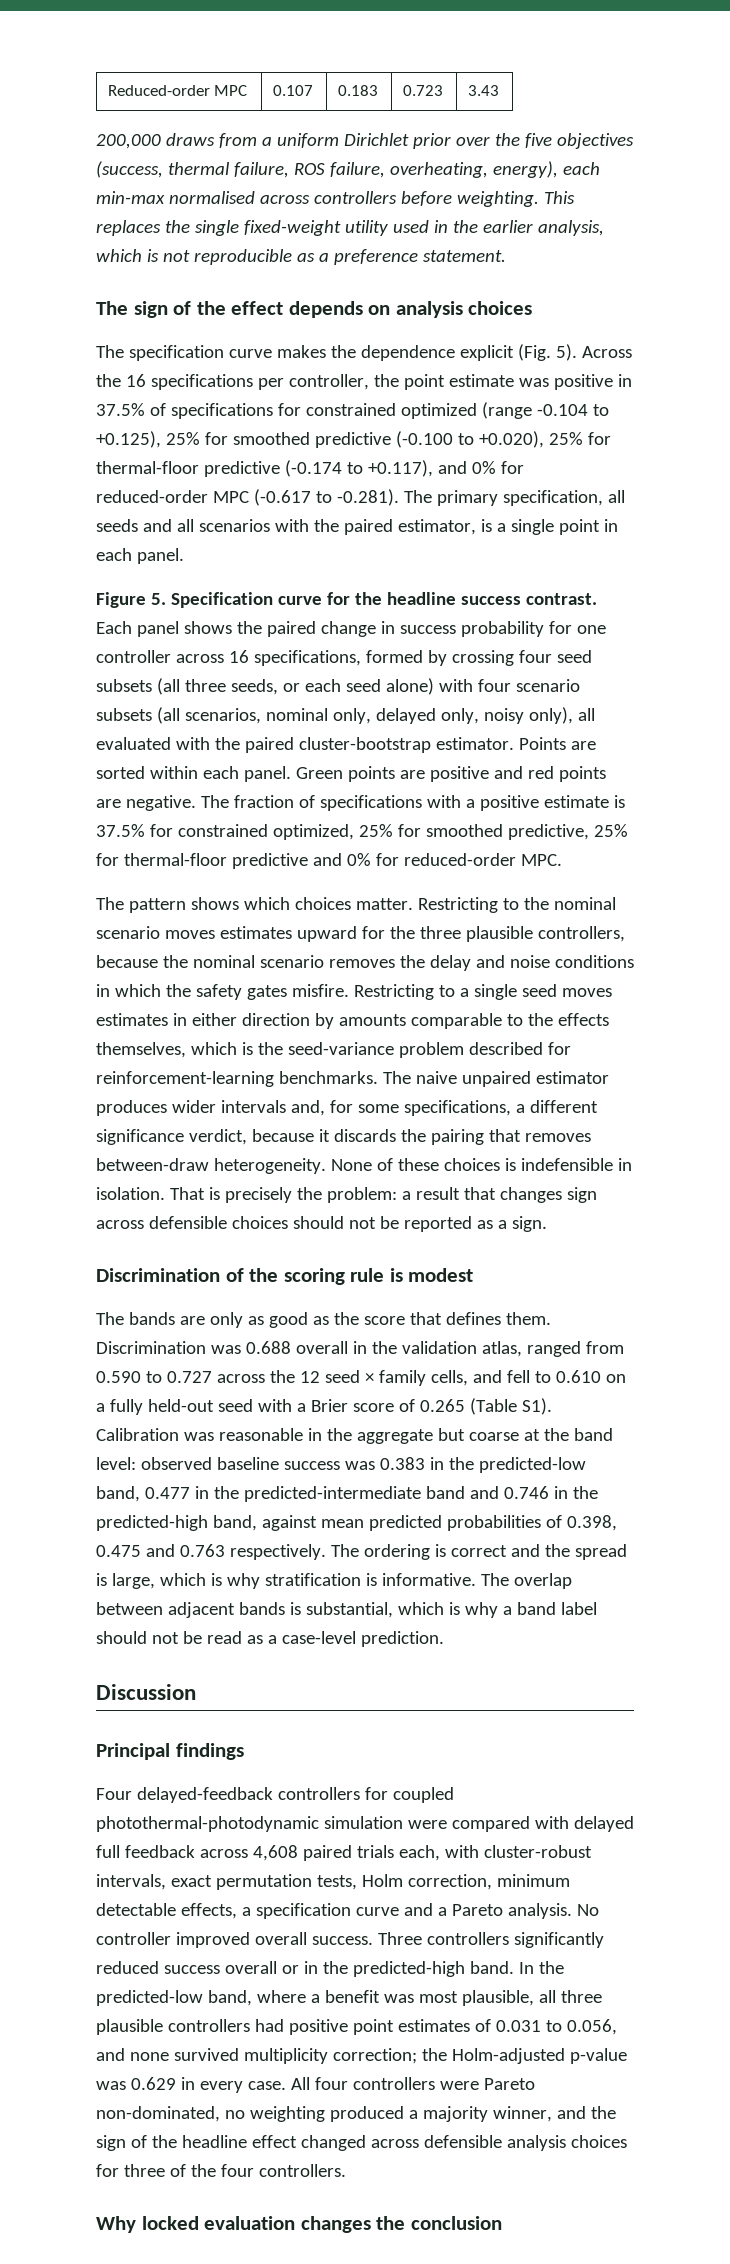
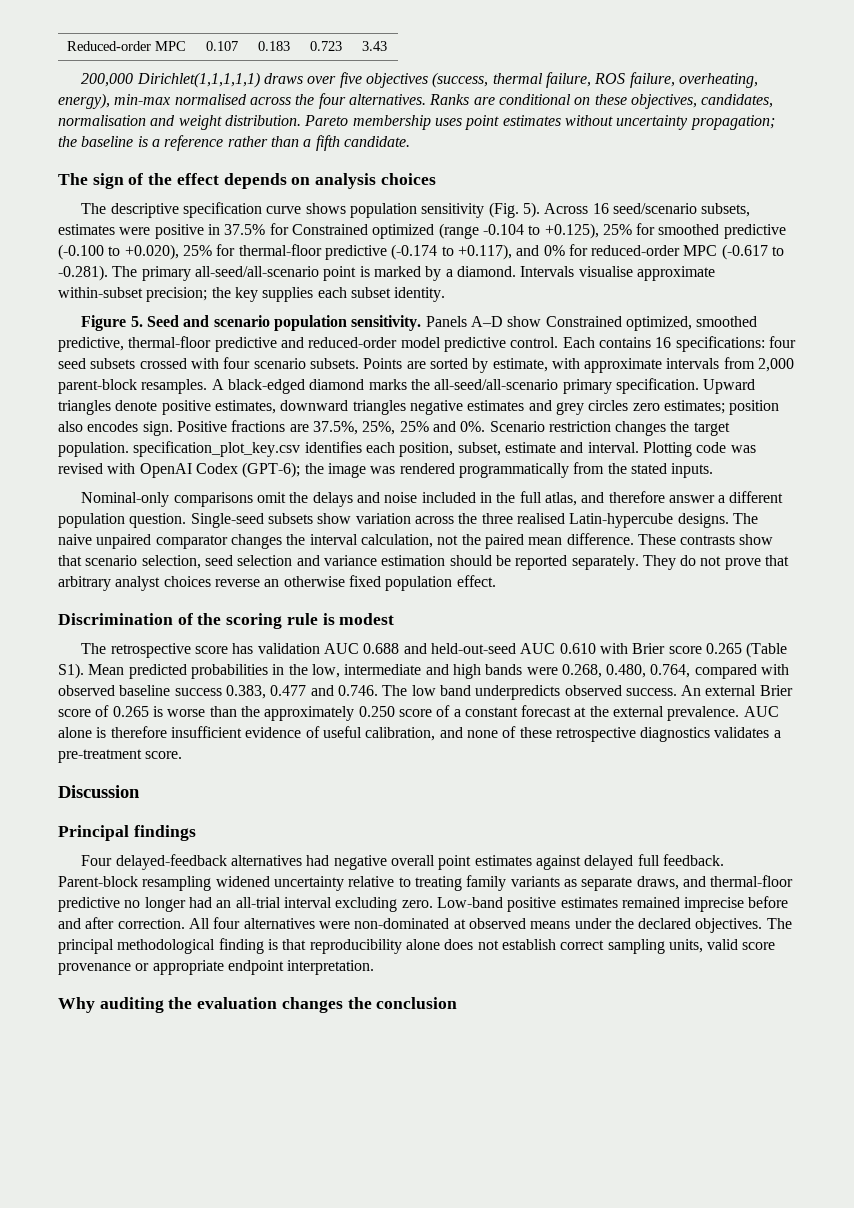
- 200,000 draws from a uniform Dirichlet prior over the five objectives (success, thermal failure, ROS failure, overheating, energy), each min-max normalised across controllers before weighting. This replaces the single fixed-weight utility used in the earlier analysis, which is not reproducible as a preference statement.
+ 200,000 Dirichlet(1,1,1,1,1) draws over five objectives (success, thermal failure, ROS failure, overheating, energy), min-max normalised across the four alternatives. Ranks are conditional on these objectives, candidates, normalisation and weight distribution. Pareto membership uses point estimates without uncertainty propagation; the baseline is a reference rather than a fifth candidate.
- The specification curve makes the dependence explicit (Fig. 5). Across the 16 specifications per controller, the point estimate was positive in 37.5% of specifications for constrained optimized (range -0.104 to +0.125), 25% for smoothed predictive (-0.100 to +0.020), 25% for thermal-floor predictive (-0.174 to +0.117), and 0% for reduced-order MPC (-0.617 to -0.281). The primary specification, all seeds and all scenarios with the paired estimator, is a single point in each panel.
- Figure 5. Specification curve for the headline success contrast. Each panel shows the paired change in success probability for one controller across 16 specifications, formed by crossing four seed subsets (all three seeds, or each seed alone) with four scenario subsets (all scenarios, nominal only, delayed only, noisy only), all evaluated with the paired cluster-bootstrap estimator. Points are sorted within each panel. Green points are positive and red points are negative. The fraction of specifications with a positive estimate is 37.5% for constrained optimized, 25% for smoothed predictive, 25% for thermal-floor predictive and 0% for reduced-order MPC.
- The pattern shows which choices matter. Restricting to the nominal scenario moves estimates upward for the three plausible controllers, because the nominal scenario removes the delay and noise conditions in which the safety gates misfire. Restricting to a single seed moves estimates in either direction by amounts comparable to the effects themselves, which is the seed-variance problem described for reinforcement-learning benchmarks. The naive unpaired estimator produces wider intervals and, for some specifications, a different significance verdict, because it discards the pairing that removes between-draw heterogeneity. None of these choices is indefensible in isolation. That is precisely the problem: a result that changes sign across defensible choices should not be reported as a sign.
+ The descriptive specification curve shows population sensitivity (Fig. 5). Across 16 seed/scenario subsets, estimates were positive in 37.5% for Constrained optimized (range -0.104 to +0.125), 25% for smoothed predictive (-0.100 to +0.020), 25% for thermal-floor predictive (-0.174 to +0.117), and 0% for reduced-order MPC (-0.617 to -0.281). The primary all-seed/all-scenario point is marked by a diamond. Intervals visualise approximate within-subset precision; the key supplies each subset identity.
+ Figure 5. Seed and scenario population sensitivity. Panels A–D show Constrained optimized, smoothed predictive, thermal-floor predictive and reduced-order model predictive control. Each contains 16 specifications: four seed subsets crossed with four scenario subsets. Points are sorted by estimate, with approximate intervals from 2,000 parent-block resamples. A black-edged diamond marks the all-seed/all-scenario primary specification. Upward triangles denote positive estimates, downward triangles negative estimates and grey circles zero estimates; position also encodes sign. Positive fractions are 37.5%, 25%, 25% and 0%. Scenario restriction changes the target population. specification_plot_key.csv identifies each position, subset, estimate and interval. Plotting code was revised with OpenAI Codex (GPT-6); the image was rendered programmatically from the stated inputs.
+ Nominal-only comparisons omit the delays and noise included in the full atlas, and therefore answer a different population question. Single-seed subsets show variation across the three realised Latin-hypercube designs. The naive unpaired comparator changes the interval calculation, not the paired mean difference. These contrasts show that scenario selection, seed selection and variance estimation should be reported separately. They do not prove that arbitrary analyst choices reverse an otherwise fixed population effect.
- The bands are only as good as the score that defines them. Discrimination was 0.688 overall in the validation atlas, ranged from 0.590 to 0.727 across the 12 seed × family cells, and fell to 0.610 on a fully held-out seed with a Brier score of 0.265 (Table S1). Calibration was reasonable in the aggregate but coarse at the band level: observed baseline success was 0.383 in the predicted-low band, 0.477 in the predicted-intermediate band and 0.746 in the predicted-high band, against mean predicted probabilities of 0.398, 0.475 and 0.763 respectively. The ordering is correct and the spread is large, which is why stratification is informative. The overlap between adjacent bands is substantial, which is why a band label should not be read as a case-level prediction.
+ The retrospective score has validation AUC 0.688 and held-out-seed AUC 0.610 with Brier score 0.265 (Table S1). Mean predicted probabilities in the low, intermediate and high bands were 0.268, 0.480, 0.764, compared with observed baseline success 0.383, 0.477 and 0.746. The low band underpredicts observed success. An external Brier score of 0.265 is worse than the approximately 0.250 score of a constant forecast at the external prevalence. AUC alone is therefore insufficient evidence of useful calibration, and none of these retrospective diagnostics validates a pre-treatment score.
- Four delayed-feedback controllers for coupled photothermal-photodynamic simulation were compared with delayed full feedback across 4,608 paired trials each, with cluster-robust intervals, exact permutation tests, Holm correction, minimum detectable effects, a specification curve and a Pareto analysis. No controller improved overall success. Three controllers significantly reduced success overall or in the predicted-high band. In the predicted-low band, where a benefit was most plausible, all three plausible controllers had positive point estimates of 0.031 to 0.056, and none survived multiplicity correction; the Holm-adjusted p-value was 0.629 in every case. All four controllers were Pareto non-dominated, no weighting produced a majority winner, and the sign of the headline effect changed across defensible analysis choices for three of the four controllers.
+ Four delayed-feedback alternatives had negative overall point estimates against delayed full feedback. Parent-block resampling widened uncertainty relative to treating family variants as separate draws, and thermal-floor predictive no longer had an all-trial interval excluding zero. Low-band positive estimates remained imprecise before and after correction. All four alternatives were non-dominated at observed means under the declared objectives. The principal methodological finding is that reproducibility alone does not establish correct sampling units, valid score provenance or appropriate endpoint interpretation.
- Why locked evaluation changes the conclusion
+ Why auditing the evaluation changes the conclusion

